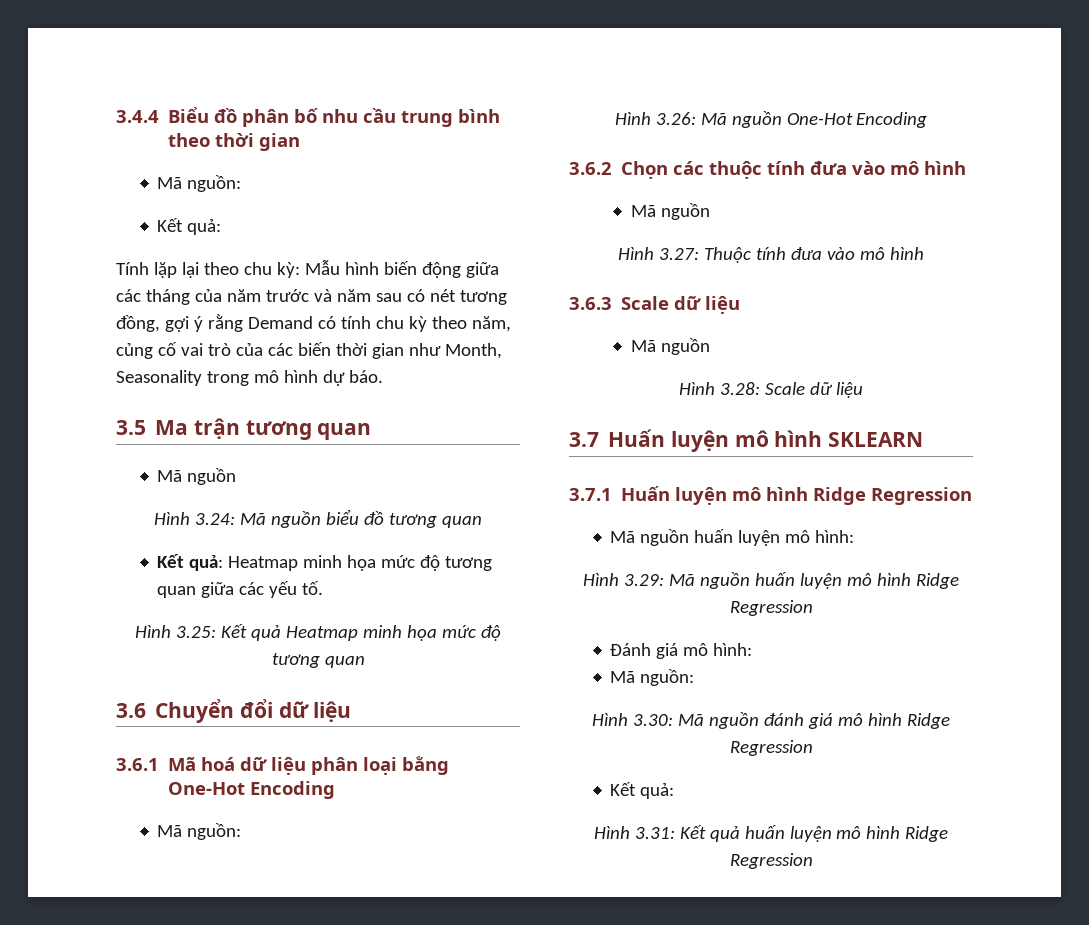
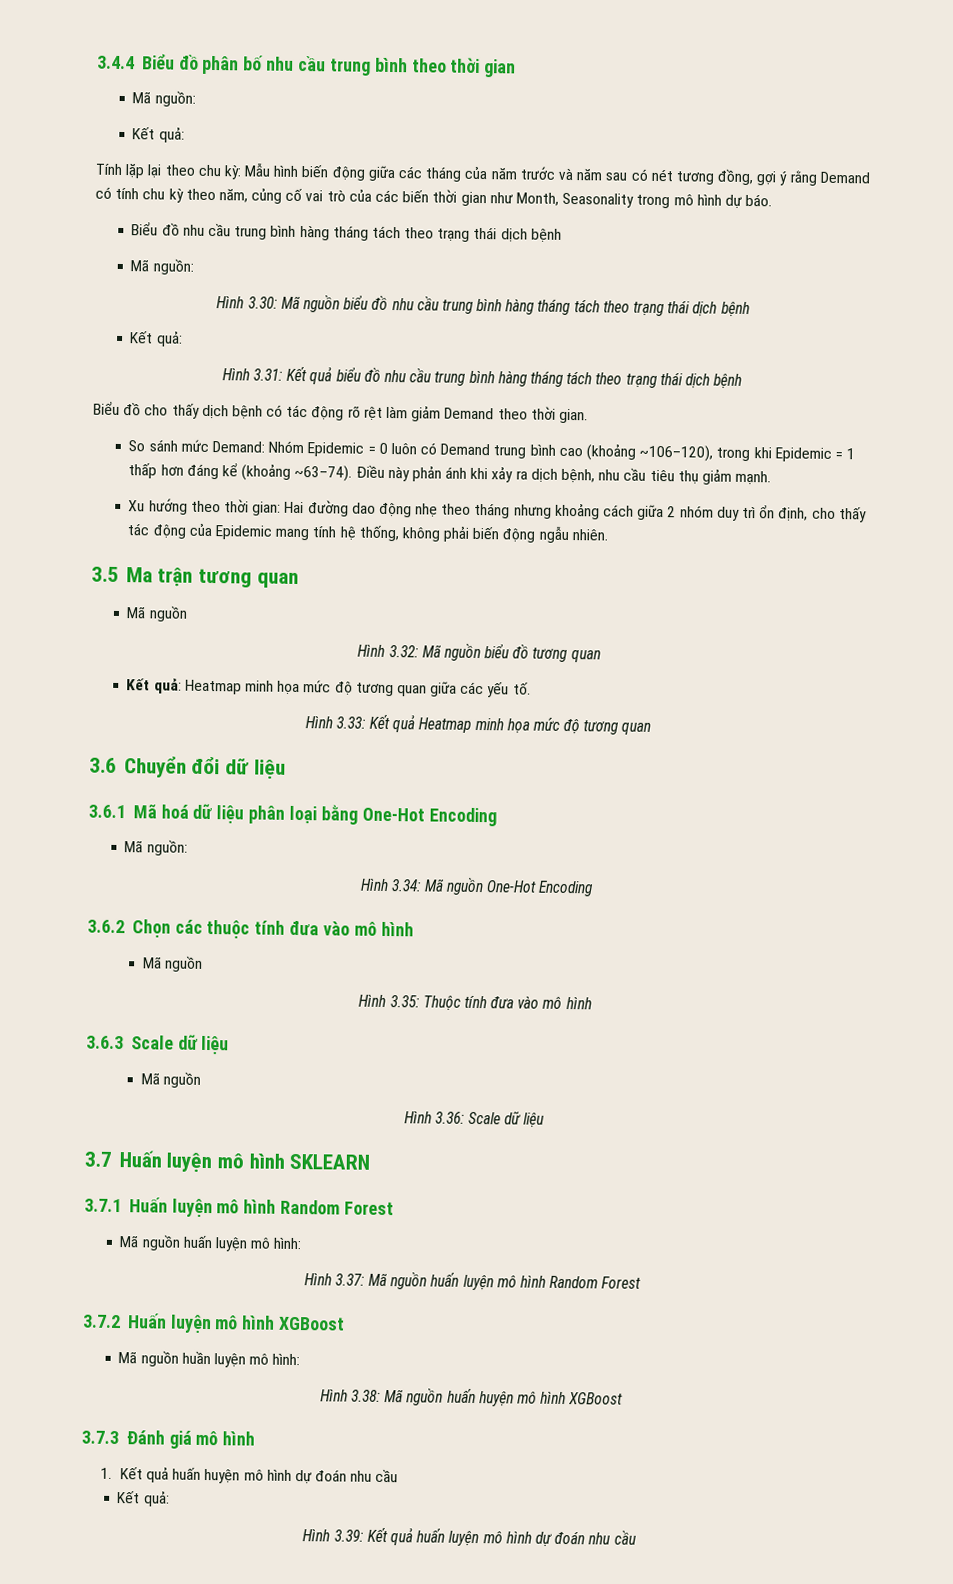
+ Biểu đồ nhu cầu trung bình hàng tháng tách theo trạng thái dịch bệnh
+ Mã nguồn:
+ Hình 3.30: Mã nguồn biểu đồ nhu cầu trung bình hàng tháng tách theo trạng thái dịch bệnh
+ Kết quả:
+ Hình 3.31: Kết quả biểu đồ nhu cầu trung bình hàng tháng tách theo trạng thái dịch bệnh
+ Biểu đồ cho thấy dịch bệnh có tác động rõ rệt làm giảm Demand theo thời gian.
+ So sánh mức Demand: Nhóm Epidemic = 0 luôn có Demand trung bình cao (khoảng ~106–120), trong khi Epidemic = 1 thấp hơn đáng kể (khoảng ~63–74). Điều này phản ánh khi xảy ra dịch bệnh, nhu cầu tiêu thụ giảm mạnh.
+ Xu hướng theo thời gian: Hai đường dao động nhẹ theo tháng nhưng khoảng cách giữa 2 nhóm duy trì ổn định, cho thấy tác động của Epidemic mang tính hệ thống, không phải biến động ngẫu nhiên.
- Hình 3.24: Mã nguồn biểu đồ tương quan
+ Hình 3.32: Mã nguồn biểu đồ tương quan
- Hình 3.25: Kết quả Heatmap minh họa mức độ tương quan
+ Hình 3.33: Kết quả Heatmap minh họa mức độ tương quan
- Hình 3.26: Mã nguồn One-Hot Encoding
+ Hình 3.34: Mã nguồn One-Hot Encoding
- Hình 3.27: Thuộc tính đưa vào mô hình
+ Hình 3.35: Thuộc tính đưa vào mô hình
- Hình 3.28: Scale dữ liệu
+ Hình 3.36: Scale dữ liệu
- 3.7.1 Huấn luyện mô hình Ridge Regression
+ 3.7.1 Huấn luyện mô hình Random Forest
- Hình 3.29: Mã nguồn huấn luyện mô hình Ridge Regression
- Đánh giá mô hình:
- Mã nguồn:
- Hình 3.30: Mã nguồn đánh giá mô hình Ridge Regression
+ Hình 3.37: Mã nguồn huấn luyện mô hình Random Forest
+ 3.7.2 Huấn luyện mô hình XGBoost
+ Mã nguồn huần luyện mô hình:
+ Hình 3.38: Mã nguồn huấn huyện mô hình XGBoost
+ 3.7.3 Đánh giá mô hình
+ 1. Kết quả huấn huyện mô hình dự đoán nhu cầu
  Kết quả:
- Hình 3.31: Kết quả huấn luyện mô hình Ridge Regression
+ Hình 3.39: Kết quả huấn luyện mô hình dự đoán nhu cầu

